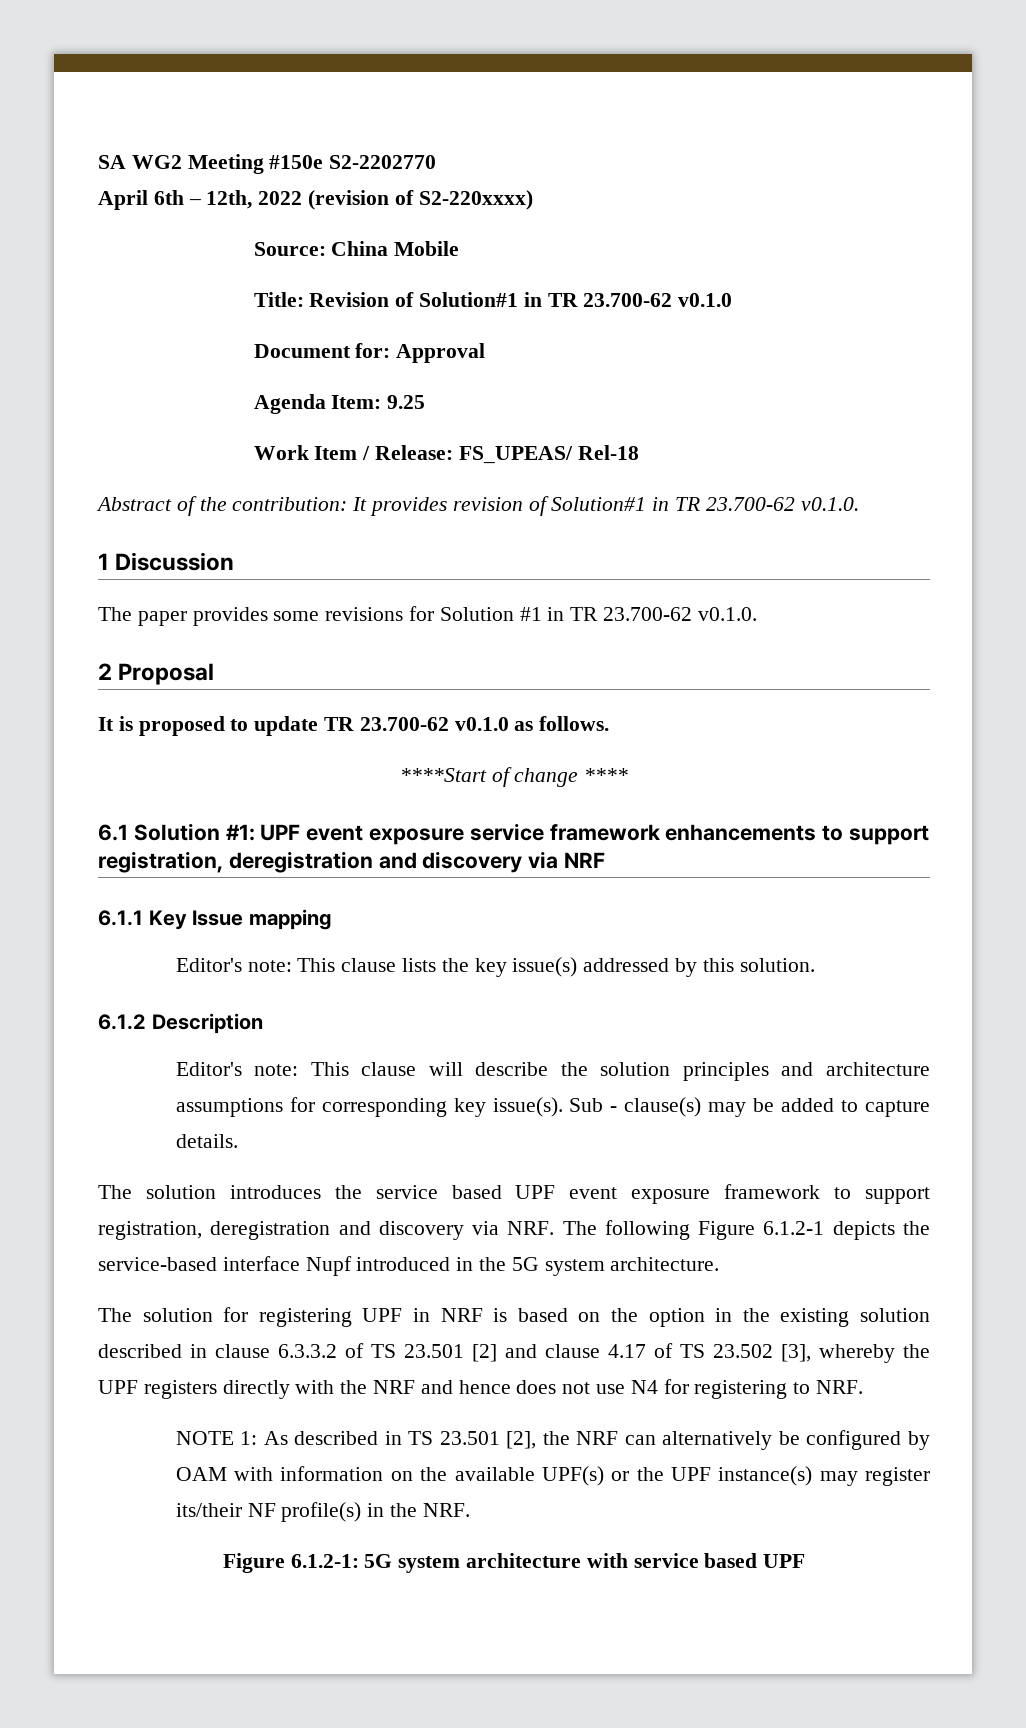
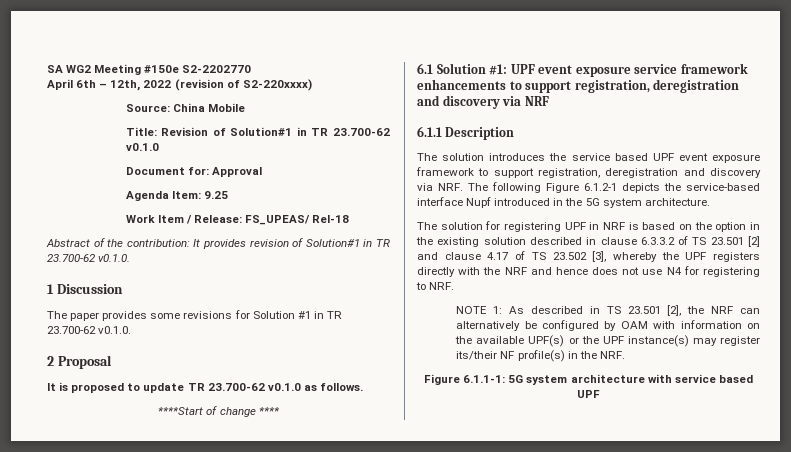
- 6.1.1 Key Issue mapping
- Editor's note: This clause lists the key issue(s) addressed by this solution.
- 6.1.2 Description
- Editor's note: This clause will describe the solution principles and architecture assumptions for corresponding key issue(s). Sub - clause(s) may be added to capture details.
+ 6.1.1 Description
- Figure 6.1.2-1: 5G system architecture with service based UPF
+ Figure 6.1.1-1: 5G system architecture with service based UPF

